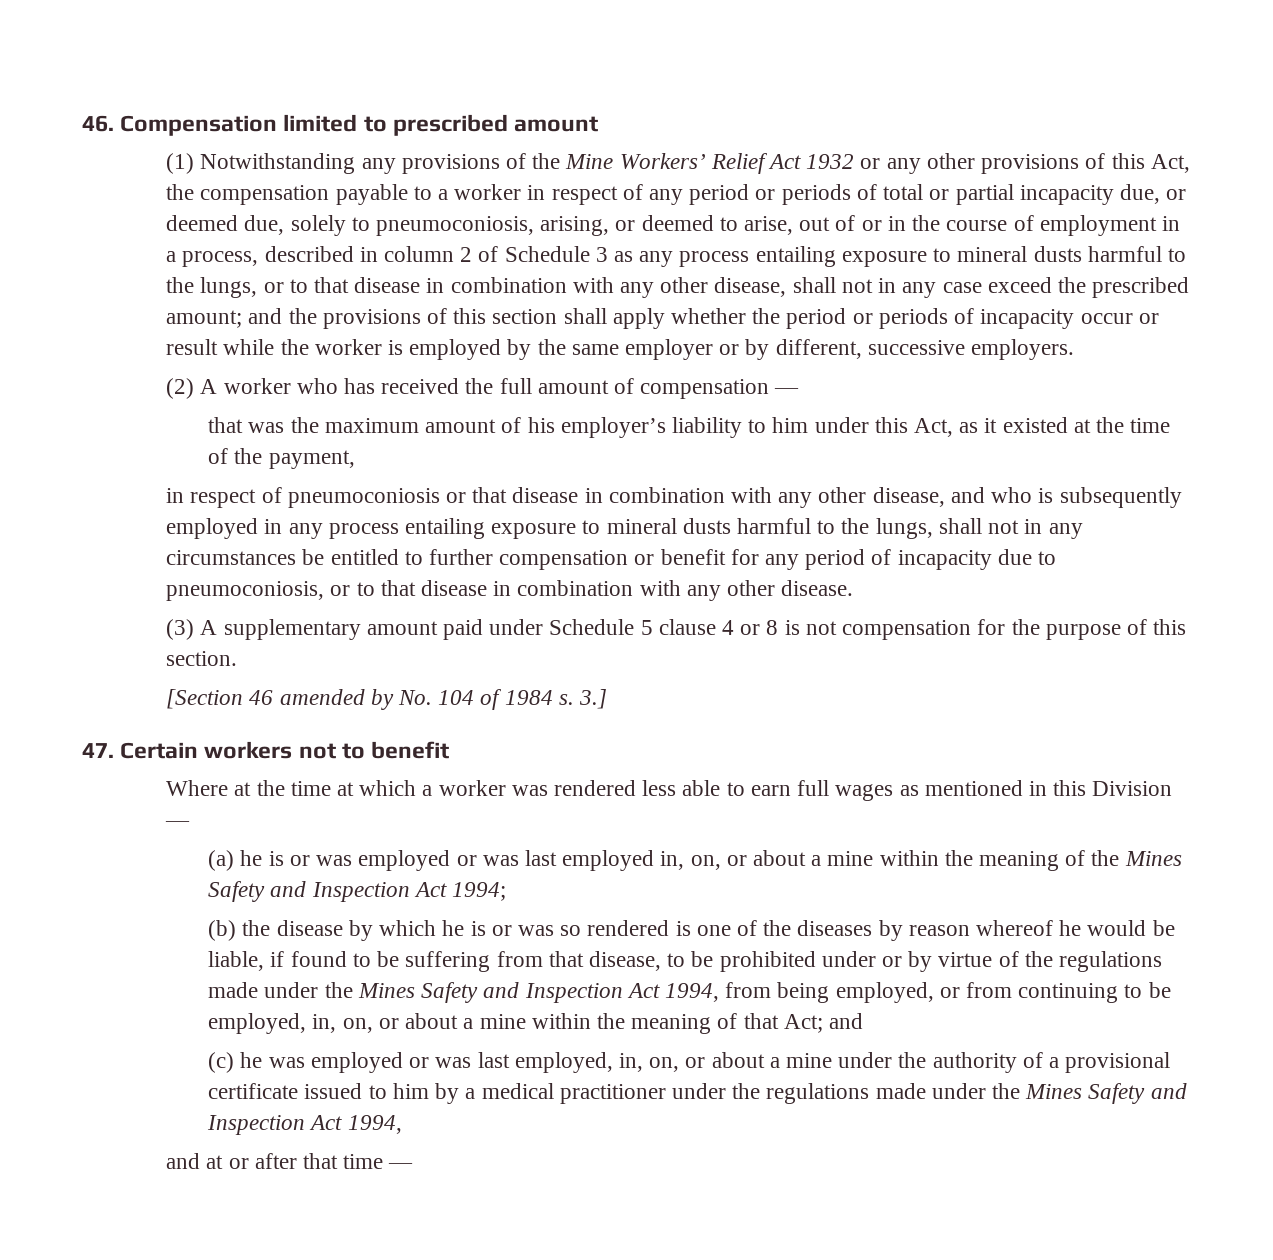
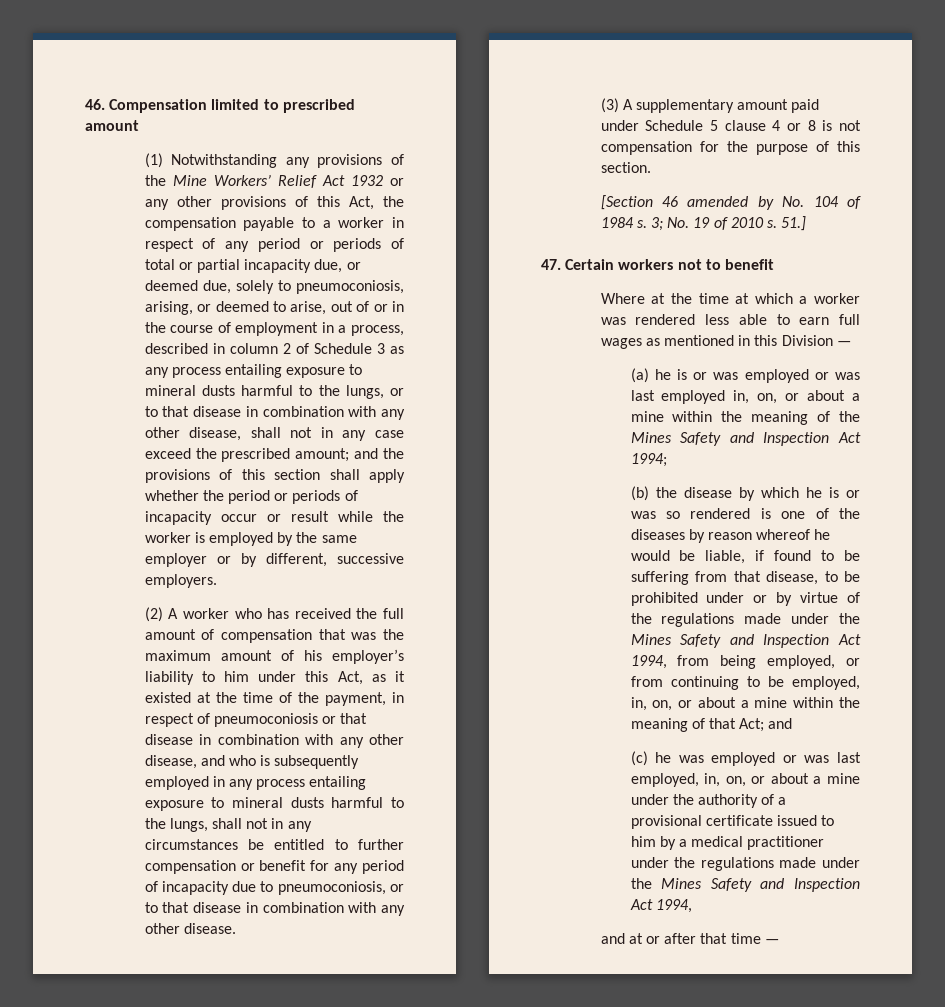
- (2) A worker who has received the full amount of compensation —
- that was the maximum amount of his employer’s liability to him under this Act, as it existed at the time of the payment,
- in respect of pneumoconiosis or that disease in combination with any other disease, and who is subsequently employed in any process entailing exposure to mineral dusts harmful to the lungs, shall not in any circumstances be entitled to further compensation or benefit for any period of incapacity due to pneumoconiosis, or to that disease in combination with any other disease.
+ (2) A worker who has received the full amount of compensation that was the maximum amount of his employer’s liability to him under this Act, as it existed at the time of the payment, in respect of pneumoconiosis or that disease in combination with any other disease, and who is subsequently employed in any process entailing exposure to mineral dusts harmful to the lungs, shall not in any circumstances be entitled to further compensation or benefit for any period of incapacity due to pneumoconiosis, or to that disease in combination with any other disease.
- 3.]
+ 3; No. 19 of 2010 s. 51.]

